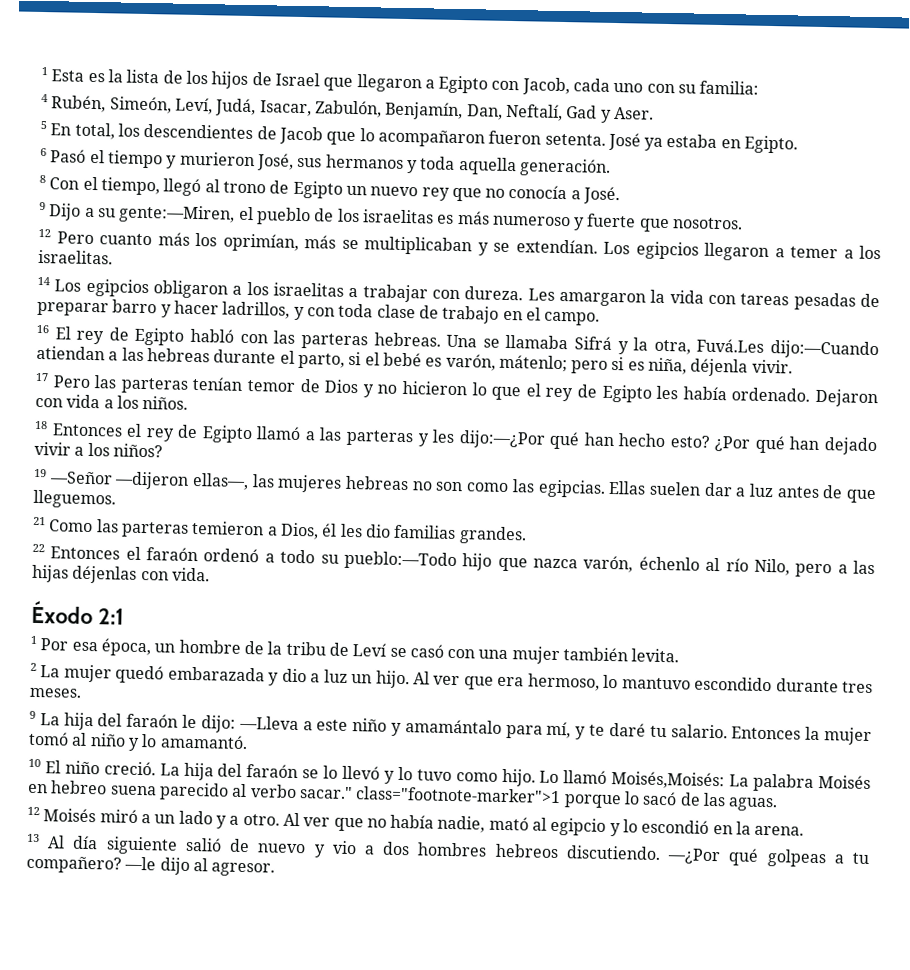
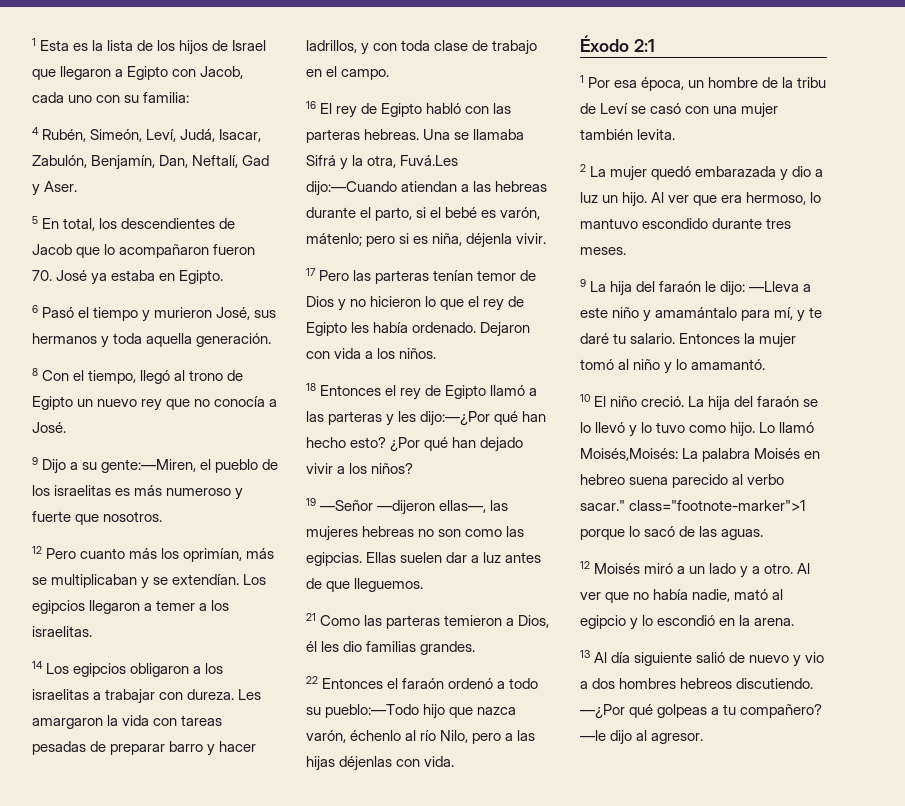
- 5 En total, los descendientes de Jacob que lo acompañaron fueron setenta. José ya estaba en Egipto.
+ 5 En total, los descendientes de Jacob que lo acompañaron fueron 70. José ya estaba en Egipto.

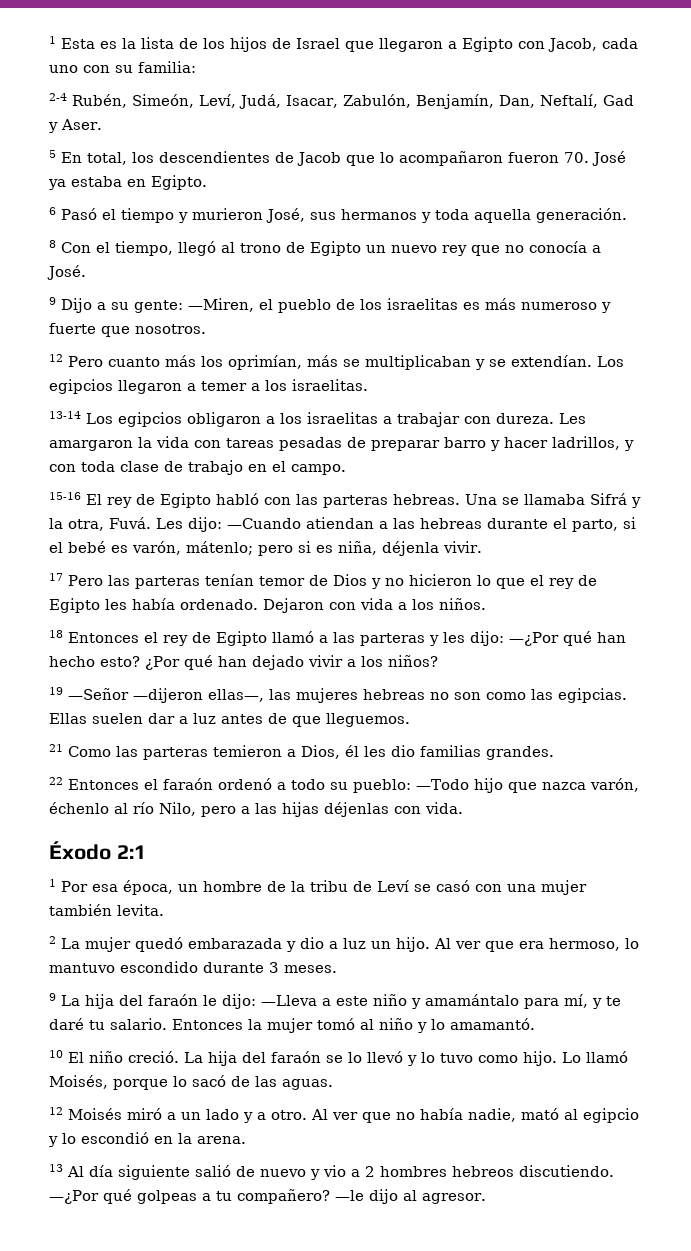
- 4 Rubén, Simeón, Leví, Judá, Isacar, Zabulón, Benjamín, Dan, Neftalí, Gad y Aser.
+ 2-4 Rubén, Simeón, Leví, Judá, Isacar, Zabulón, Benjamín, Dan, Neftalí, Gad y Aser.
- 9 Dijo a su gente:—Miren, el pueblo de los israelitas es más numeroso y fuerte que nosotros.
+ 9 Dijo a su gente: —Miren, el pueblo de los israelitas es más numeroso y fuerte que nosotros.
- 14 Los egipcios obligaron a los israelitas a trabajar con dureza.
+ 13-14 Los egipcios obligaron a los israelitas a trabajar con dureza.
- 16 El rey de Egipto habló con las parteras hebreas.
+ 15-16 El rey de Egipto habló con las parteras hebreas.
- Una se llamaba Sifrá y la otra, Fuvá.Les dijo:—Cuando atiendan a las hebreas durante el parto, si el bebé es varón, mátenlo; pero si es niña, déjenla vivir.
+ Una se llamaba Sifrá y la otra, Fuvá. Les dijo: —Cuando atiendan a las hebreas durante el parto, si el bebé es varón, mátenlo; pero si es niña, déjenla vivir.
- 18 Entonces el rey de Egipto llamó a las parteras y les dijo:—¿Por qué han hecho esto?
+ 18 Entonces el rey de Egipto llamó a las parteras y les dijo: —¿Por qué han hecho esto?
- 22 Entonces el faraón ordenó a todo su pueblo:—Todo hijo que nazca varón, échenlo al río Nilo, pero a las hijas déjenlas con vida.
+ 22 Entonces el faraón ordenó a todo su pueblo: —Todo hijo que nazca varón, échenlo al río Nilo, pero a las hijas déjenlas con vida.
- Al ver que era hermoso, lo mantuvo escondido durante tres meses.
+ Al ver que era hermoso, lo mantuvo escondido durante 3 meses.
- Lo llamó Moisés,Moisés: La palabra Moisés en hebreo suena parecido al verbo sacar." class="footnote-marker">1 porque lo sacó de las aguas.
+ Lo llamó Moisés, porque lo sacó de las aguas.
- 13 Al día siguiente salió de nuevo y vio a dos hombres hebreos discutiendo.
+ 13 Al día siguiente salió de nuevo y vio a 2 hombres hebreos discutiendo.

